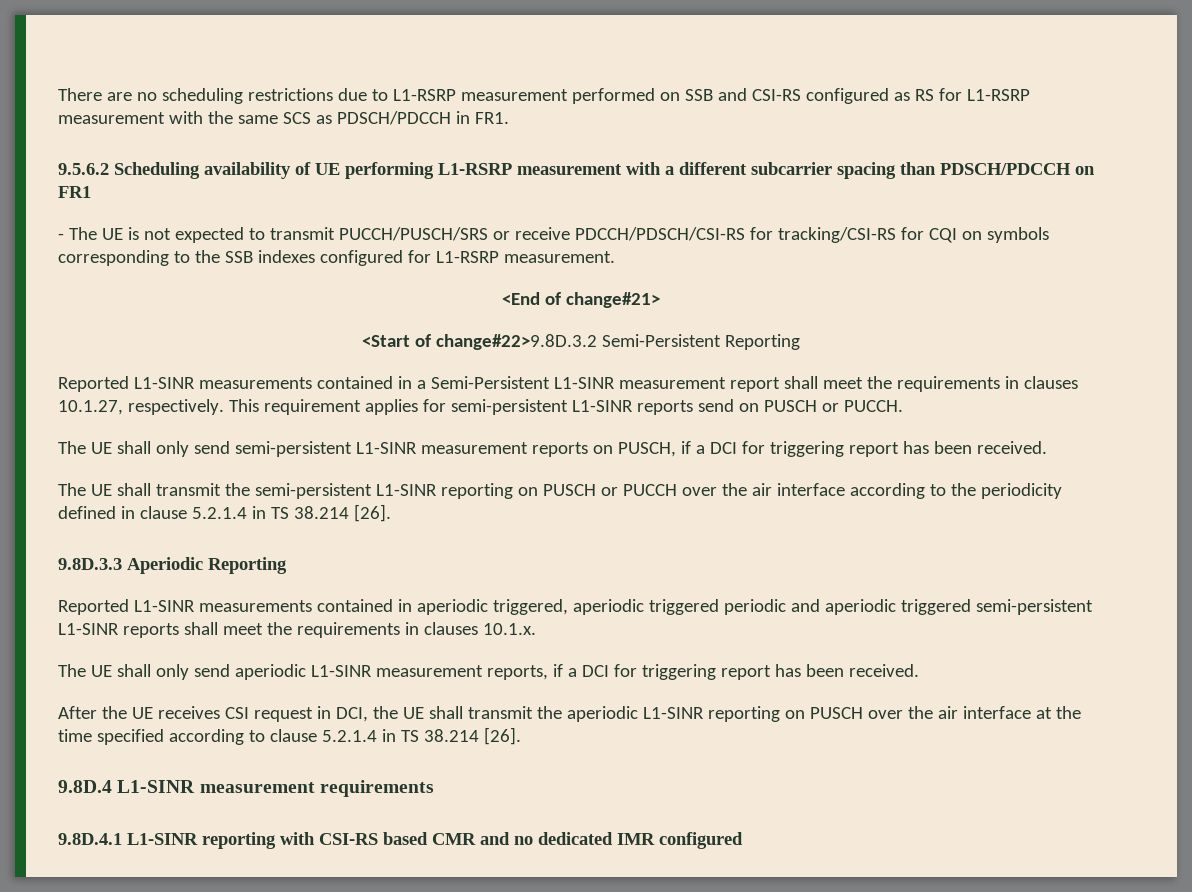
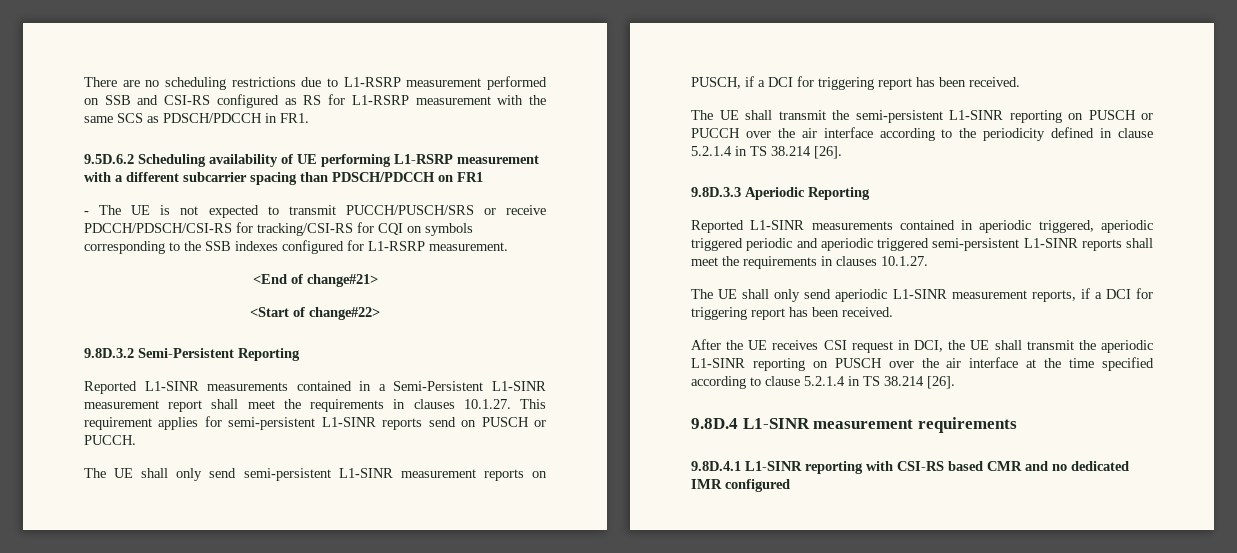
- 9.5.6.2 Scheduling availability of UE performing L1-RSRP measurement with a different subcarrier spacing than PDSCH/PDCCH on FR1
+ 9.5D.6.2 Scheduling availability of UE performing L1-RSRP measurement with a different subcarrier spacing than PDSCH/PDCCH on FR1
- <Start of change#22>9.8D.3.2 Semi-Persistent Reporting
+ <Start of change#22>
+ 9.8D.3.2 Semi-Persistent Reporting
- Reported L1-SINR measurements contained in a Semi-Persistent L1-SINR measurement report shall meet the requirements in clauses 10.1.27, respectively. This requirement applies for semi-persistent L1-SINR reports send on PUSCH or PUCCH.
+ Reported L1-SINR measurements contained in a Semi-Persistent L1-SINR measurement report shall meet the requirements in clauses 10.1.27. This requirement applies for semi-persistent L1-SINR reports send on PUSCH or PUCCH.
- Reported L1-SINR measurements contained in aperiodic triggered, aperiodic triggered periodic and aperiodic triggered semi-persistent L1-SINR reports shall meet the requirements in clauses 10.1.x.
+ Reported L1-SINR measurements contained in aperiodic triggered, aperiodic triggered periodic and aperiodic triggered semi-persistent L1-SINR reports shall meet the requirements in clauses 10.1.27.

